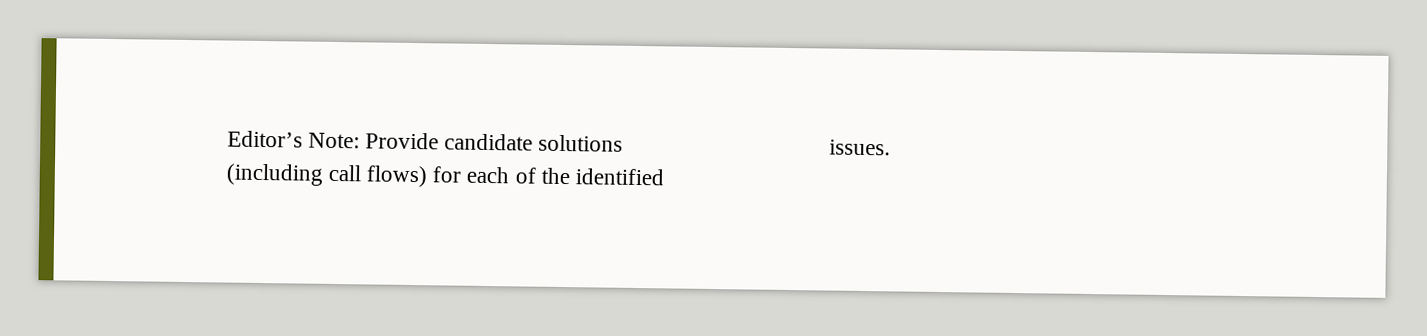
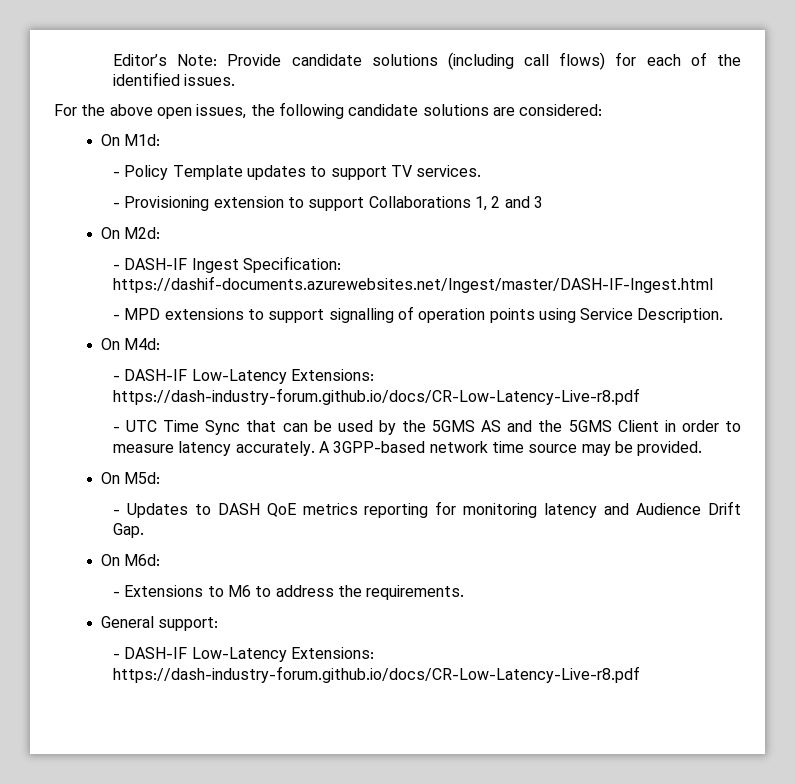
+ For the above open issues, the following candidate solutions are considered:
+ On M1d:
+ - Policy Template updates to support TV services.
+ - Provisioning extension to support Collaborations 1, 2 and 3
+ On M2d:
+ - DASH-IF Ingest Specification: https://dashif-documents.azurewebsites.net/Ingest/master/DASH-IF-Ingest.html
+ - MPD extensions to support signalling of operation points using Service Description.
+ On M4d:
+ - DASH-IF Low-Latency Extensions: https://dash-industry-forum.github.io/docs/CR-Low-Latency-Live-r8.pdf
+ - UTC Time Sync that can be used by the 5GMS AS and the 5GMS Client in order to measure latency accurately. A 3GPP-based network time source may be provided.
+ On M5d:
+ - Updates to DASH QoE metrics reporting for monitoring latency and Audience Drift Gap.
+ On M6d:
+ - Extensions to M6 to address the requirements.
+ General support:
+ - DASH-IF Low-Latency Extensions: https://dash-industry-forum.github.io/docs/CR-Low-Latency-Live-r8.pdf

